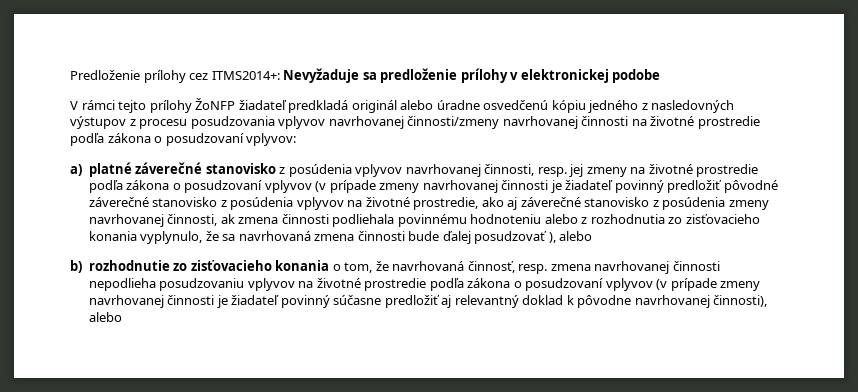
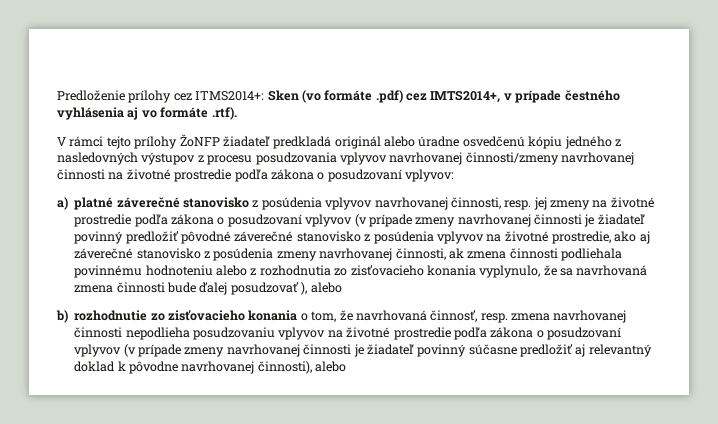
- Predloženie prílohy cez ITMS2014+: Nevyžaduje sa predloženie prílohy v elektronickej podobe
+ Predloženie prílohy cez ITMS2014+: Sken (vo formáte .pdf) cez IMTS2014+, v prípade čestného vyhlásenia aj vo formáte .rtf).

